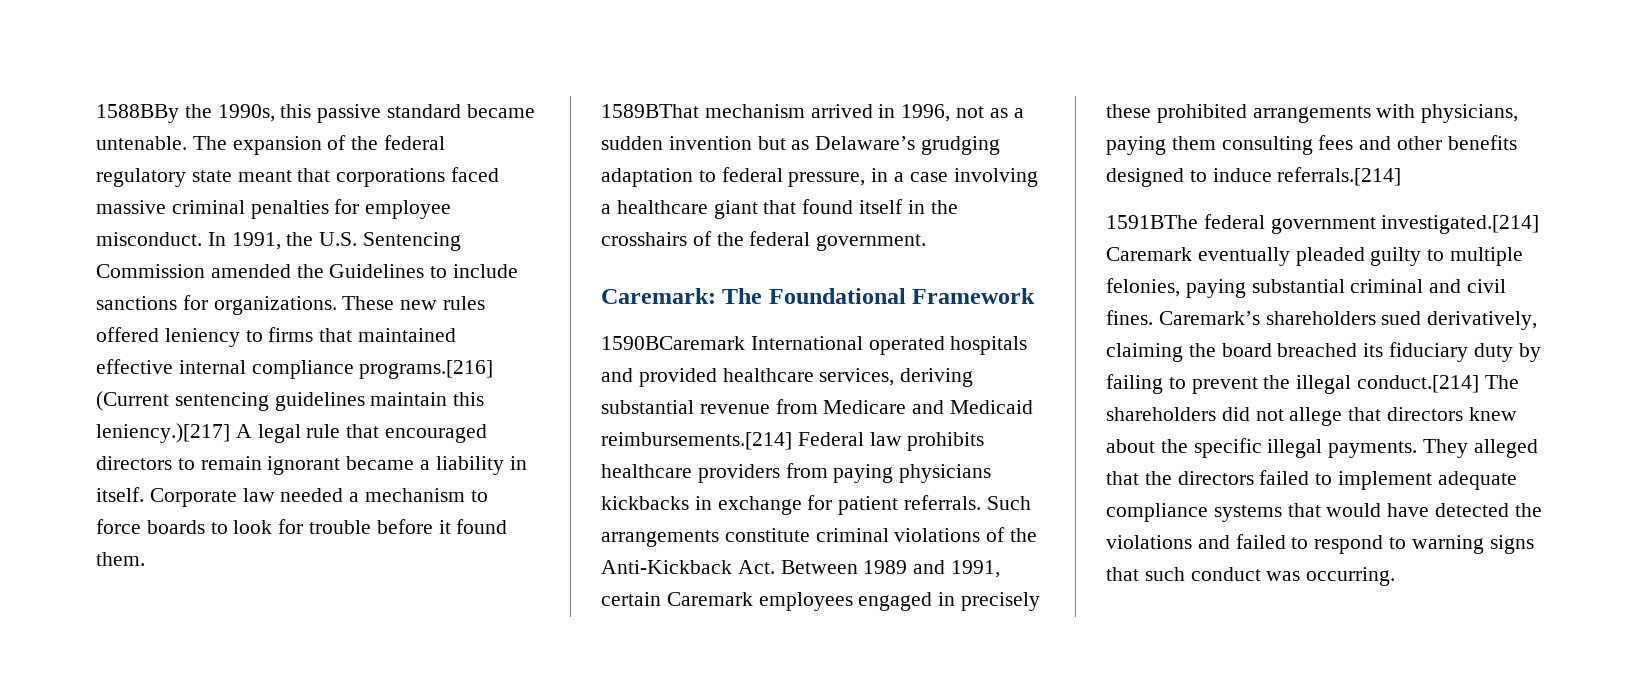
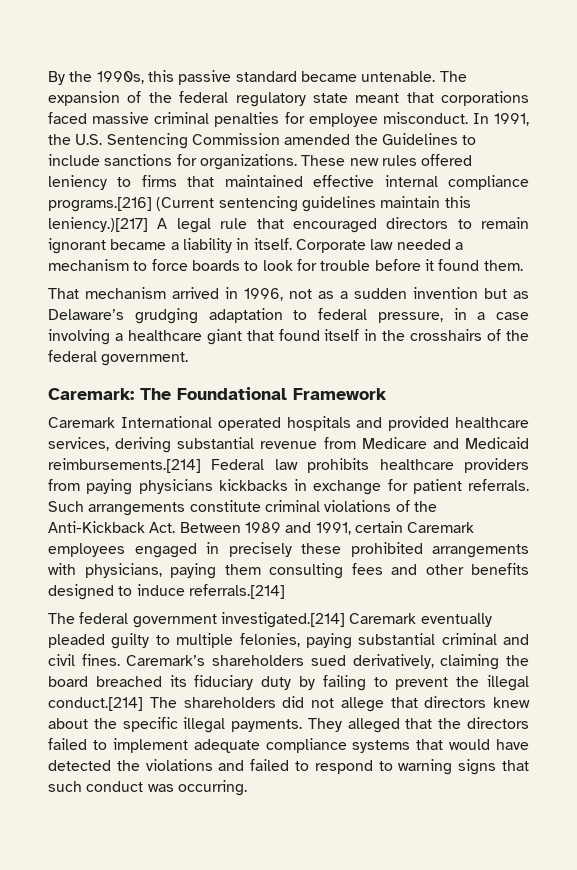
- 1588BBy the 1990s, this passive standard became untenable.
+ By the 1990s, this passive standard became untenable.
- 1589BThat mechanism arrived in 1996, not as a sudden invention but as Delaware’s grudging adaptation to federal pressure, in a case involving a healthcare giant that found itself in the crosshairs of the federal government.
+ That mechanism arrived in 1996, not as a sudden invention but as Delaware’s grudging adaptation to federal pressure, in a case involving a healthcare giant that found itself in the crosshairs of the federal government.
- 1590BCaremark International operated hospitals and provided healthcare services, deriving substantial revenue from Medicare and Medicaid reimbursements.[214] Federal law prohibits healthcare providers from paying physicians kickbacks in exchange for patient referrals.
+ Caremark International operated hospitals and provided healthcare services, deriving substantial revenue from Medicare and Medicaid reimbursements.[214] Federal law prohibits healthcare providers from paying physicians kickbacks in exchange for patient referrals.
- 1591BThe federal government investigated.[214] Caremark eventually pleaded guilty to multiple felonies, paying substantial criminal and civil fines.
+ The federal government investigated.[214] Caremark eventually pleaded guilty to multiple felonies, paying substantial criminal and civil fines.

